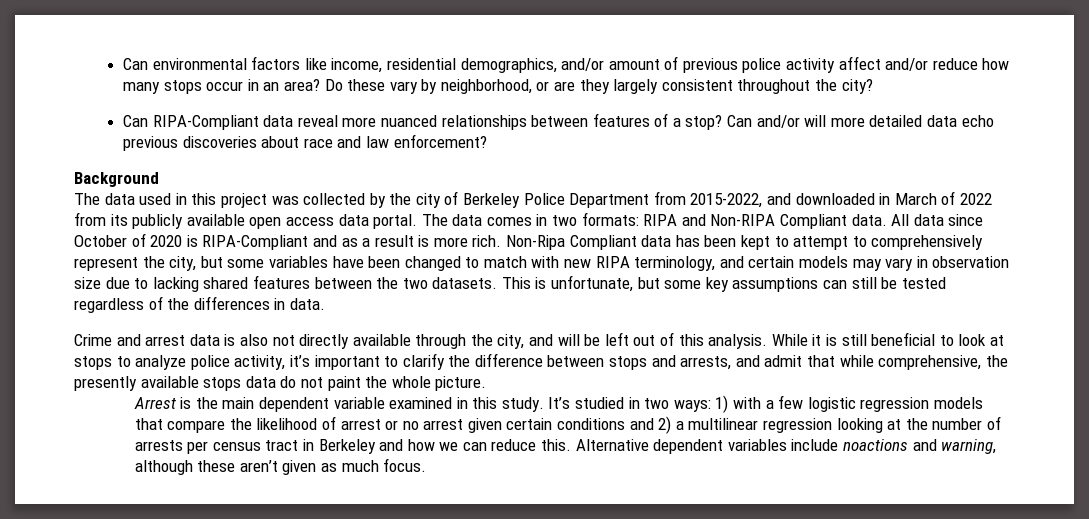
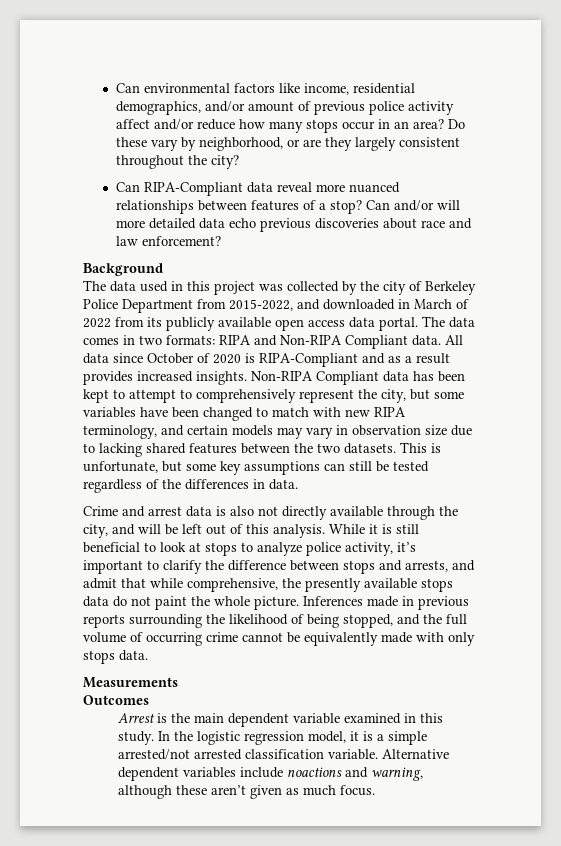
- All data since October of 2020 is RIPA-Compliant and as a result is more rich. Non-Ripa Compliant data has been kept to attempt to comprehensively represent the city, but some variables have been changed to match with new RIPA terminology, and certain models may vary in observation size due to lacking shared features between the two datasets.
+ All data since October of 2020 is RIPA-Compliant and as a result provides increased insights. Non-RIPA Compliant data has been kept to attempt to comprehensively represent the city, but some variables have been changed to match with new RIPA terminology, and certain models may vary in observation size due to lacking shared features between the two datasets.
+ Inferences made in previous reports surrounding the likelihood of being stopped, and the full volume of occurring crime cannot be equivalently made with only stops data.
+ Measurements
+ Outcomes
- It’s studied in two ways: 1) with a few logistic regression models that compare the likelihood of arrest or no arrest given certain conditions and 2) a multilinear regression looking at the number of arrests per census tract in Berkeley and how we can reduce this.
+ In the logistic regression model, it is a simple arrested/not arrested classification variable.

